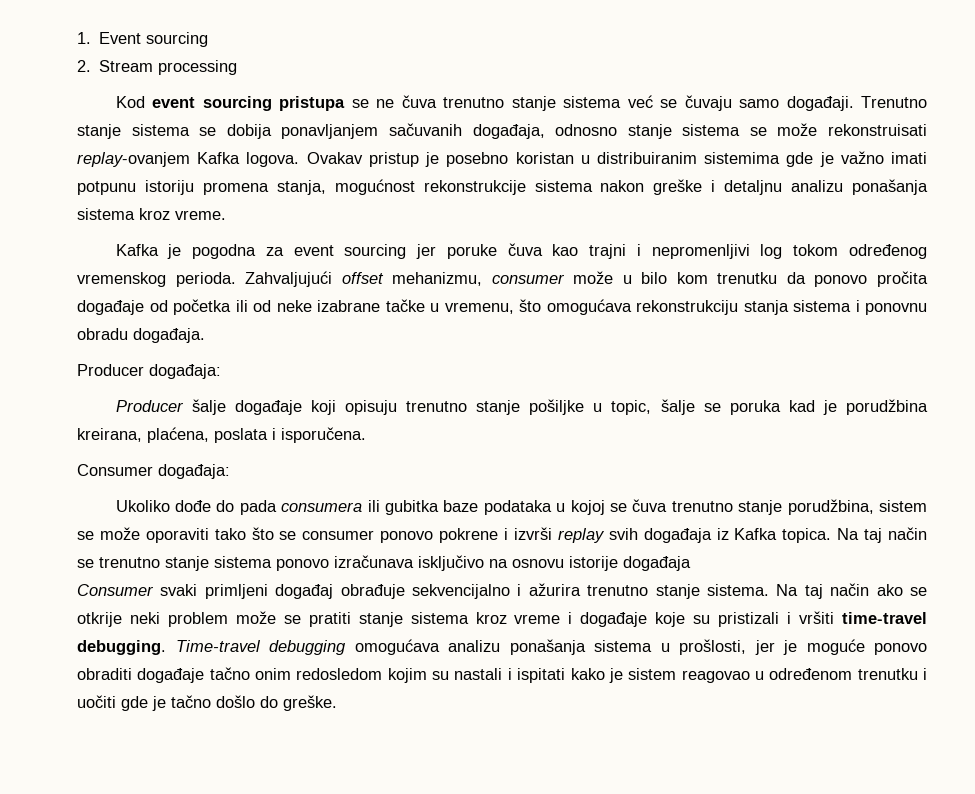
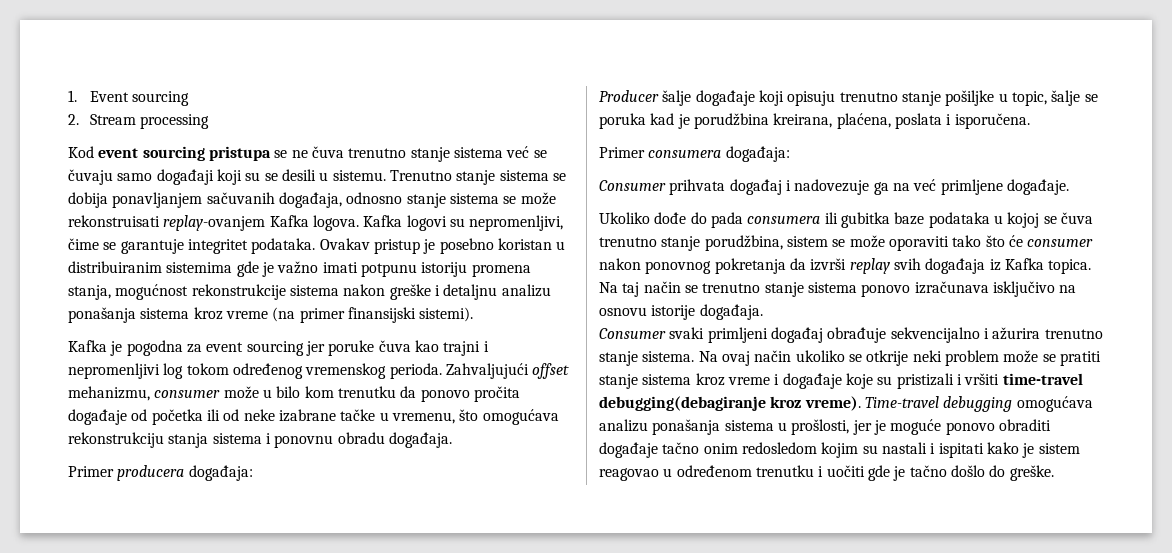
- Kod event sourcing pristupa se ne čuva trenutno stanje sistema već se čuvaju samo događaji.
+ Kod event sourcing pristupa se ne čuva trenutno stanje sistema već se čuvaju samo događaji koji su se desili u sistemu.
+ Kafka logovi su nepromenljivi, čime se garantuje integritet podataka.
- Ovakav pristup je posebno koristan u distribuiranim sistemima gde je važno imati potpunu istoriju promena stanja, mogućnost rekonstrukcije sistema nakon greške i detaljnu analizu ponašanja sistema kroz vreme.
+ Ovakav pristup je posebno koristan u distribuiranim sistemima gde je važno imati potpunu istoriju promena stanja, mogućnost rekonstrukcije sistema nakon greške i detaljnu analizu ponašanja sistema kroz vreme (na primer finansijski sistemi).
- Producer događaja:
+ Primer producera događaja:
- Consumer događaja:
+ Primer consumera događaja:
+ Consumer prihvata događaj i nadovezuje ga na već primljene događaje.
- Ukoliko dođe do pada consumera ili gubitka baze podataka u kojoj se čuva trenutno stanje porudžbina, sistem se može oporaviti tako što se consumer ponovo pokrene i izvrši replay svih događaja iz Kafka topica.
+ Ukoliko dođe do pada consumera ili gubitka baze podataka u kojoj se čuva trenutno stanje porudžbina, sistem se može oporaviti tako što će consumer nakon ponovnog pokretanja da izvrši replay svih događaja iz Kafka topica.
- Na taj način se trenutno stanje sistema ponovo izračunava isključivo na osnovu istorije događaja
+ Na taj način se trenutno stanje sistema ponovo izračunava isključivo na osnovu istorije događaja.
- Na taj način ako se otkrije neki problem može se pratiti stanje sistema kroz vreme i događaje koje su pristizali i vršiti time-travel debugging.
+ Na ovaj način ukoliko se otkrije neki problem može se pratiti stanje sistema kroz vreme i događaje koje su pristizali i vršiti time-travel debugging(debagiranje kroz vreme).

